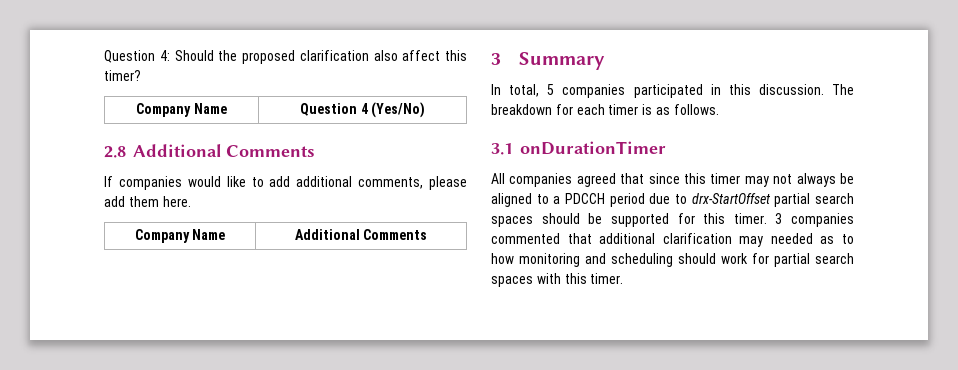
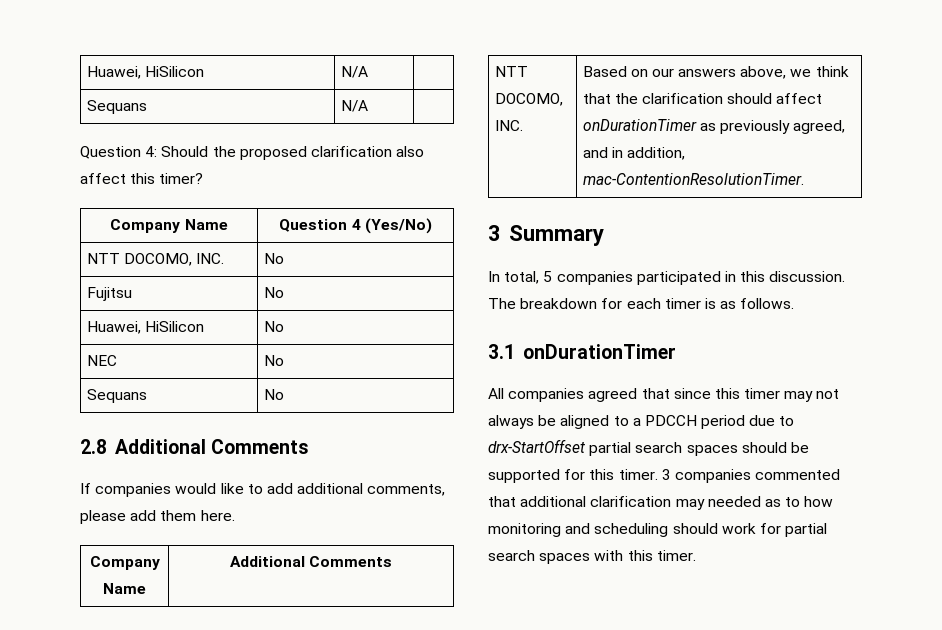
+ Huawei, HiSilicon | N/A |
+ Sequans | N/A |
+ NTT DOCOMO, INC. | No
+ Fujitsu | No
+ Huawei, HiSilicon | No
+ NEC | No
+ Sequans | No
+ NTT DOCOMO, INC. | Based on our answers above, we think that the clarification should affect onDurationTimer as previously agreed, and in addition, mac-ContentionResolutionTimer.

